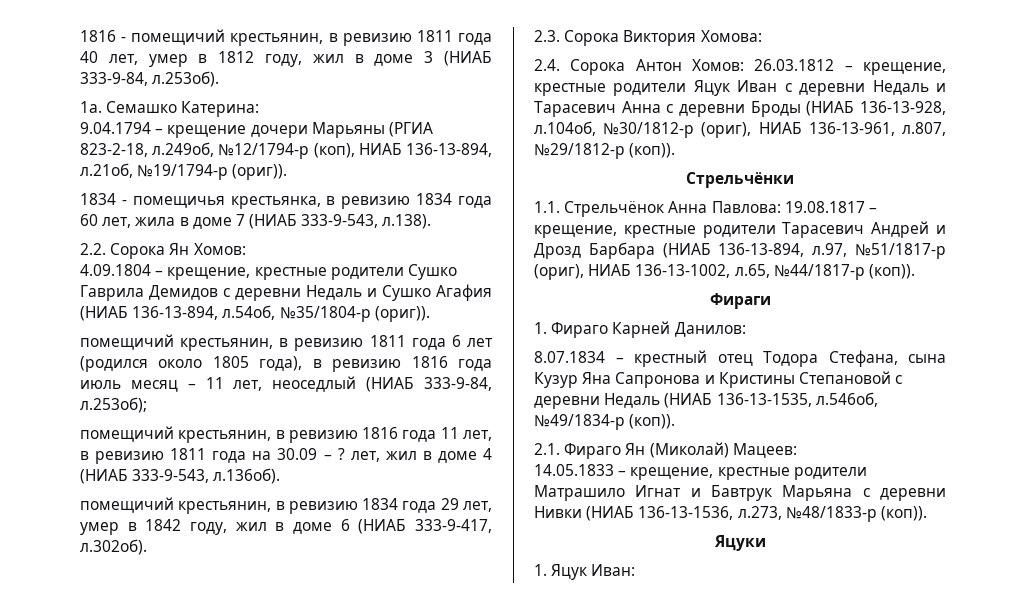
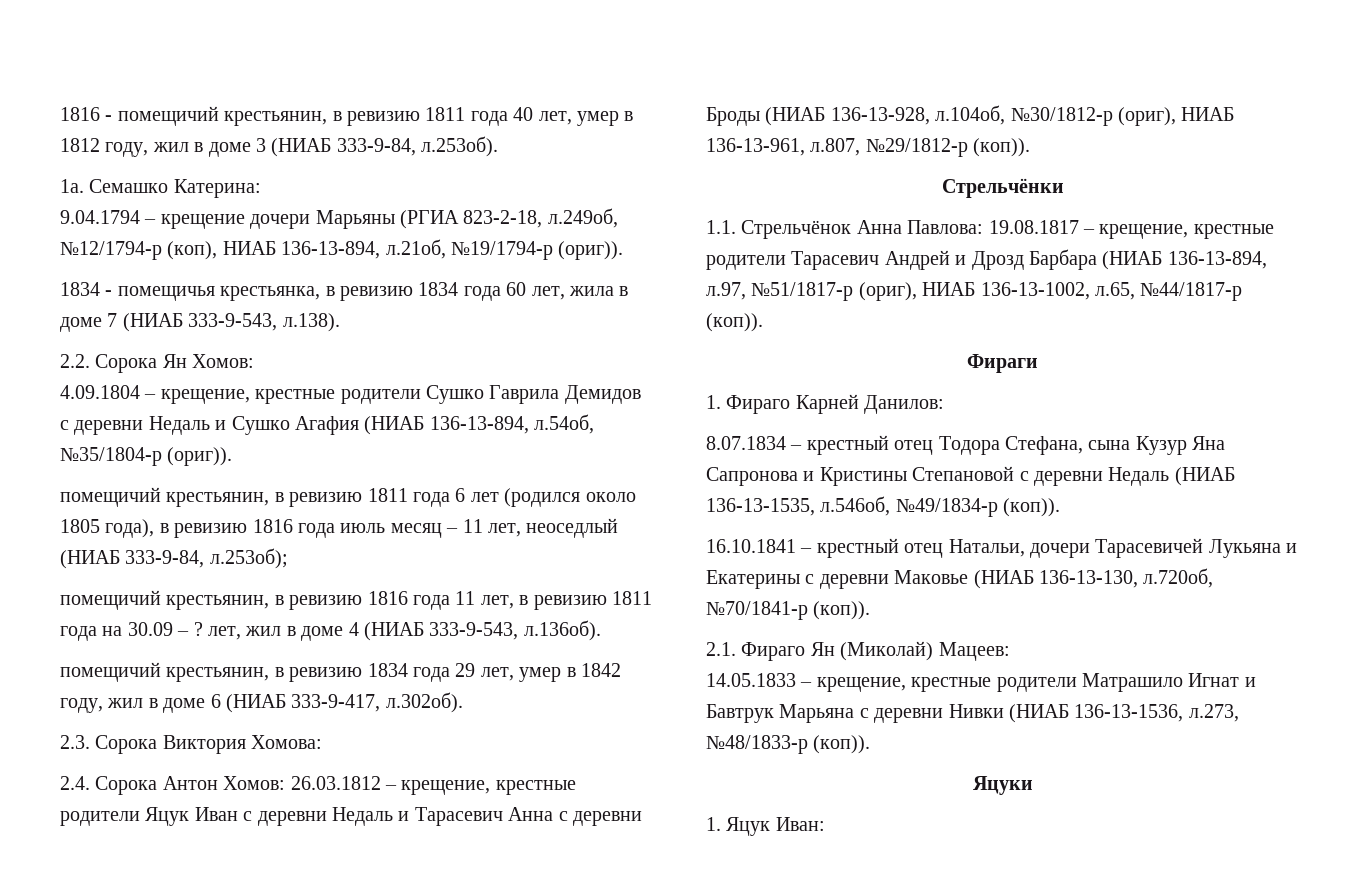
+ 16.10.1841 – крестный отец Натальи, дочери Тарасевичей Лукьяна и Екатерины с деревни Маковье (НИАБ 136-13-130, л.720об, №70/1841-р (коп)).

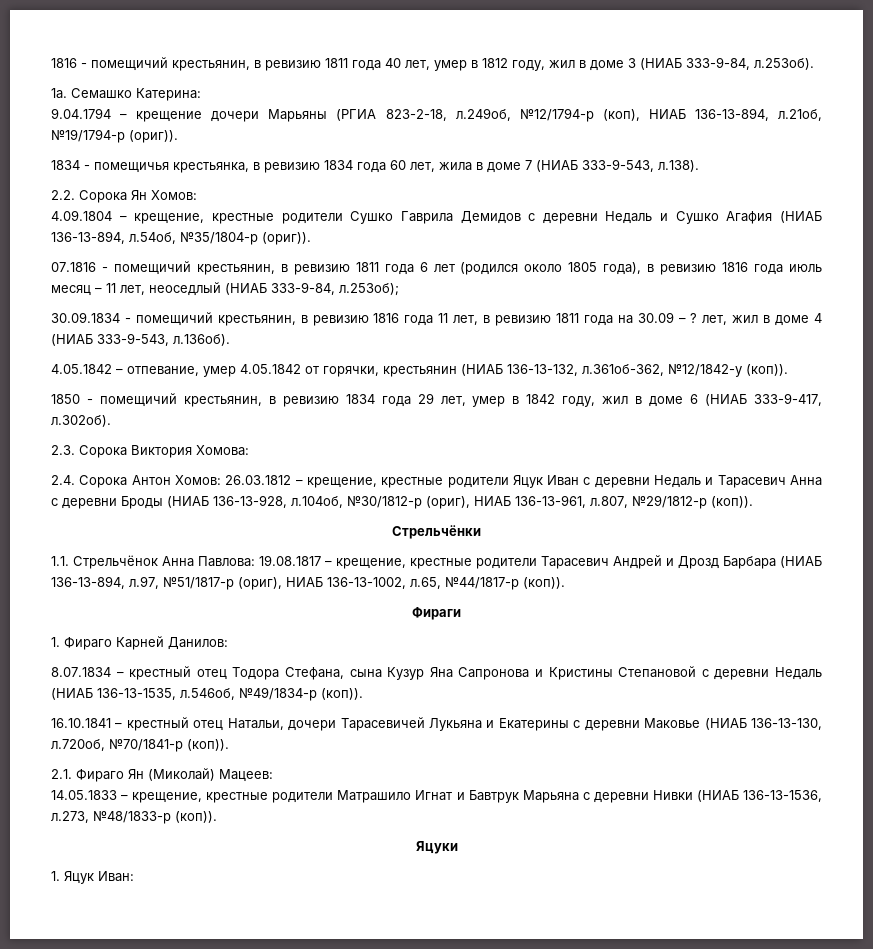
- помещичий крестьянин, в ревизию 1811 года 6 лет (родился около 1805 года), в ревизию 1816 года июль месяц – 11 лет, неоседлый (НИАБ 333-9-84, л.253об);
+ 07.1816 - помещичий крестьянин, в ревизию 1811 года 6 лет (родился около 1805 года), в ревизию 1816 года июль месяц – 11 лет, неоседлый (НИАБ 333-9-84, л.253об);
- помещичий крестьянин, в ревизию 1816 года 11 лет, в ревизию 1811 года на 30.09 – ? лет, жил в доме 4 (НИАБ 333-9-543, л.136об).
+ 30.09.1834 - помещичий крестьянин, в ревизию 1816 года 11 лет, в ревизию 1811 года на 30.09 – ? лет, жил в доме 4 (НИАБ 333-9-543, л.136об).
- помещичий крестьянин, в ревизию 1834 года 29 лет, умер в 1842 году, жил в доме 6 (НИАБ 333-9-417, л.302об).
+ 4.05.1842 – отпевание, умер 4.05.1842 от горячки, крестьянин (НИАБ 136-13-132, л.361об-362, №12/1842-у (коп)).
+ 1850 - помещичий крестьянин, в ревизию 1834 года 29 лет, умер в 1842 году, жил в доме 6 (НИАБ 333-9-417, л.302об).

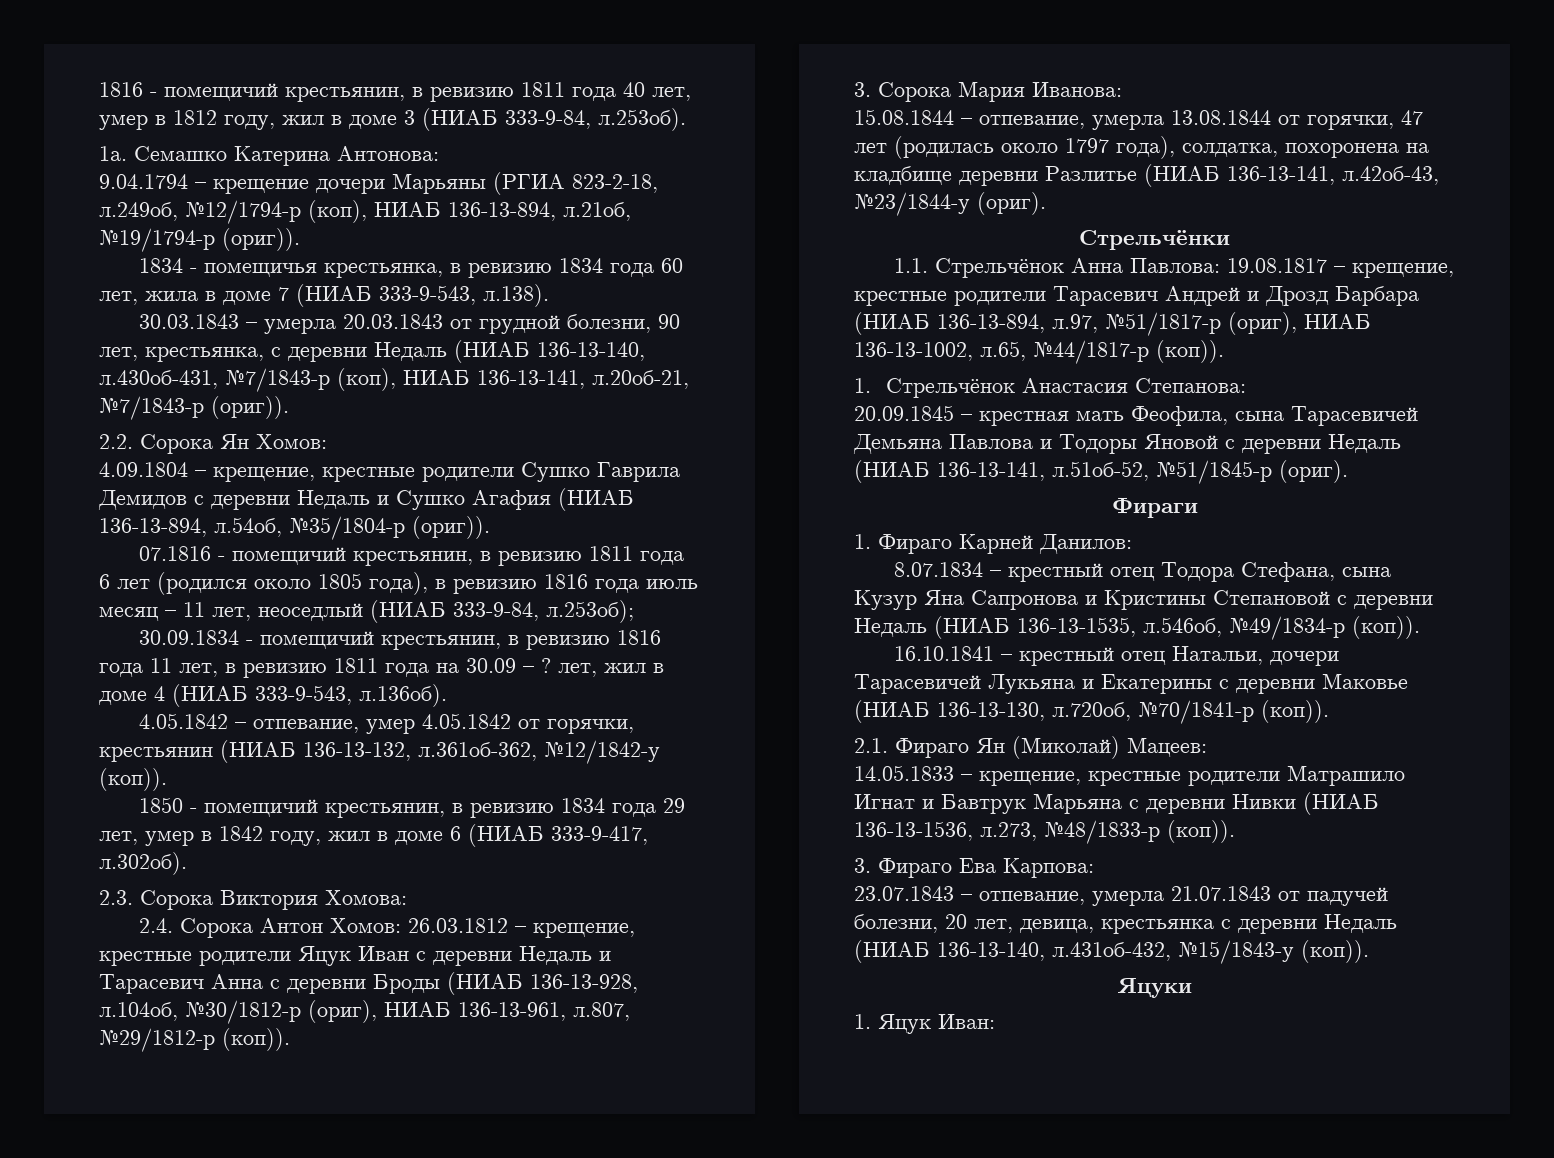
- Семашко Катерина:
+ Семашко Катерина Антонова:
+ 30.03.1843 – умерла 20.03.1843 от грудной болезни, 90 лет, крестьянка, с деревни Недаль (НИАБ 136-13-140, л.430об-431, №7/1843-р (коп), НИАБ 136-13-141, л.20об-21, №7/1843-р (ориг)).
+ 3. Сорока Мария Иванова:
+ 15.08.1844 – отпевание, умерла 13.08.1844 от горячки, 47 лет (родилась около 1797 года), солдатка, похоронена на кладбище деревни Разлитье (НИАБ 136-13-141, л.42об-43, №23/1844-у (ориг).
+ 1. Стрельчёнок Анастасия Степанова:
+ 20.09.1845 – крестная мать Феофила, сына Тарасевичей Демьяна Павлова и Тодоры Яновой с деревни Недаль (НИАБ 136-13-141, л.51об-52, №51/1845-р (ориг).
+ 3. Фираго Ева Карпова:
+ 23.07.1843 – отпевание, умерла 21.07.1843 от падучей болезни, 20 лет, девица, крестьянка с деревни Недаль (НИАБ 136-13-140, л.431об-432, №15/1843-у (коп)).

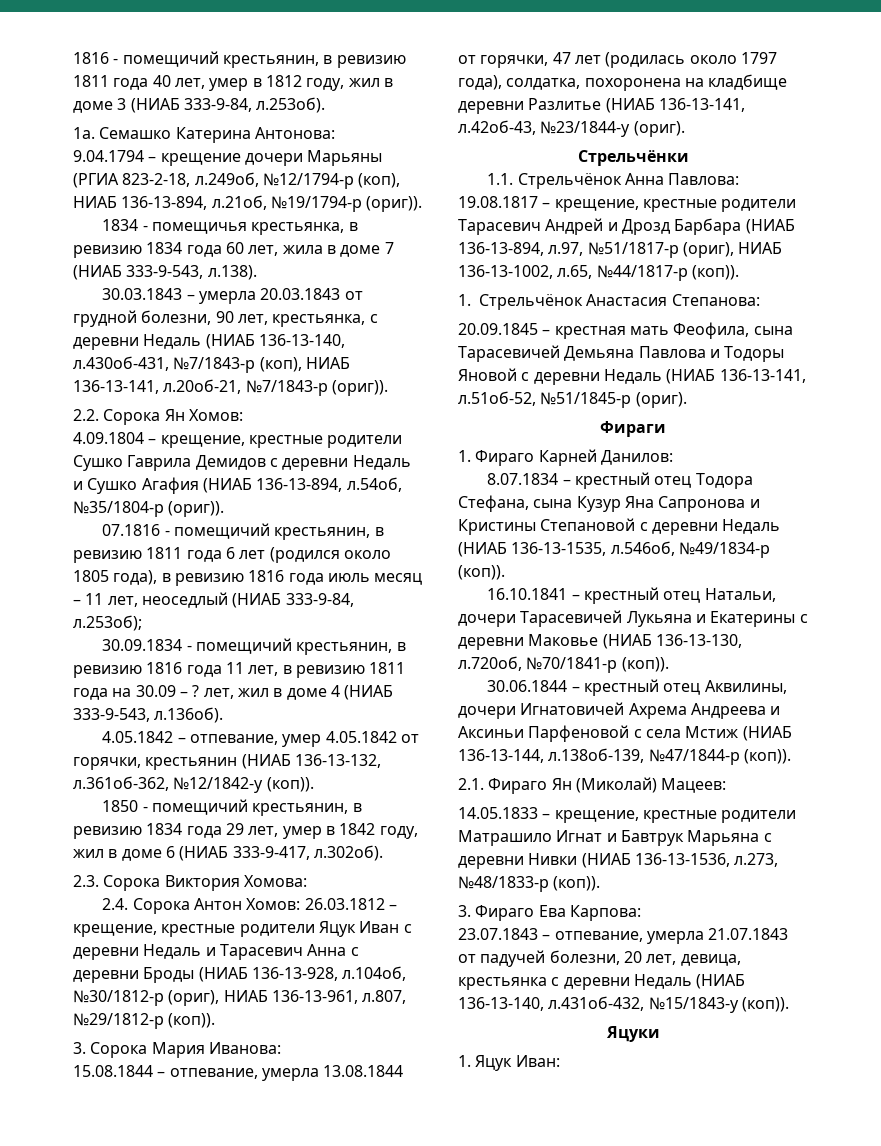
+ 30.06.1844 – крестный отец Аквилины, дочери Игнатовичей Ахрема Андреева и Аксиньи Парфеновой с села Мстиж (НИАБ 136-13-144, л.138об-139, №47/1844-р (коп)).

